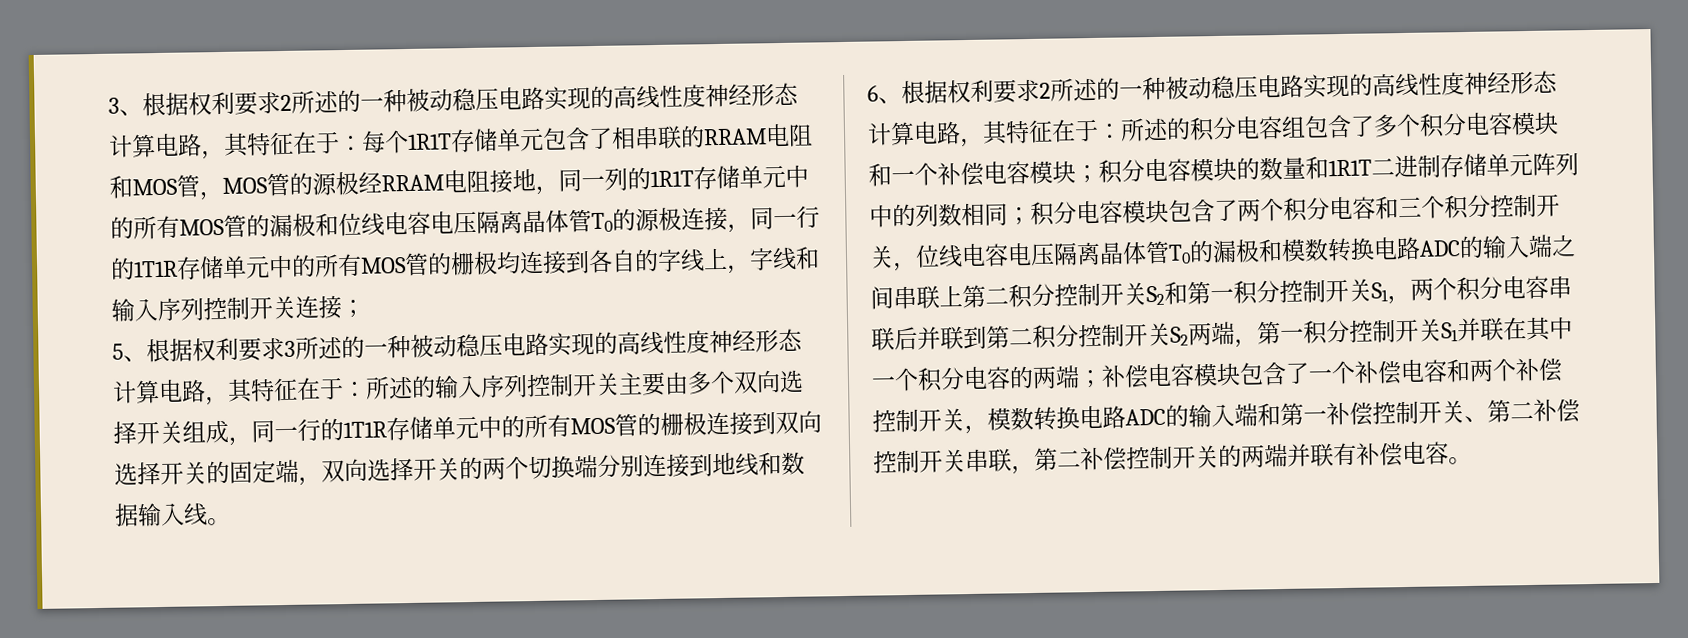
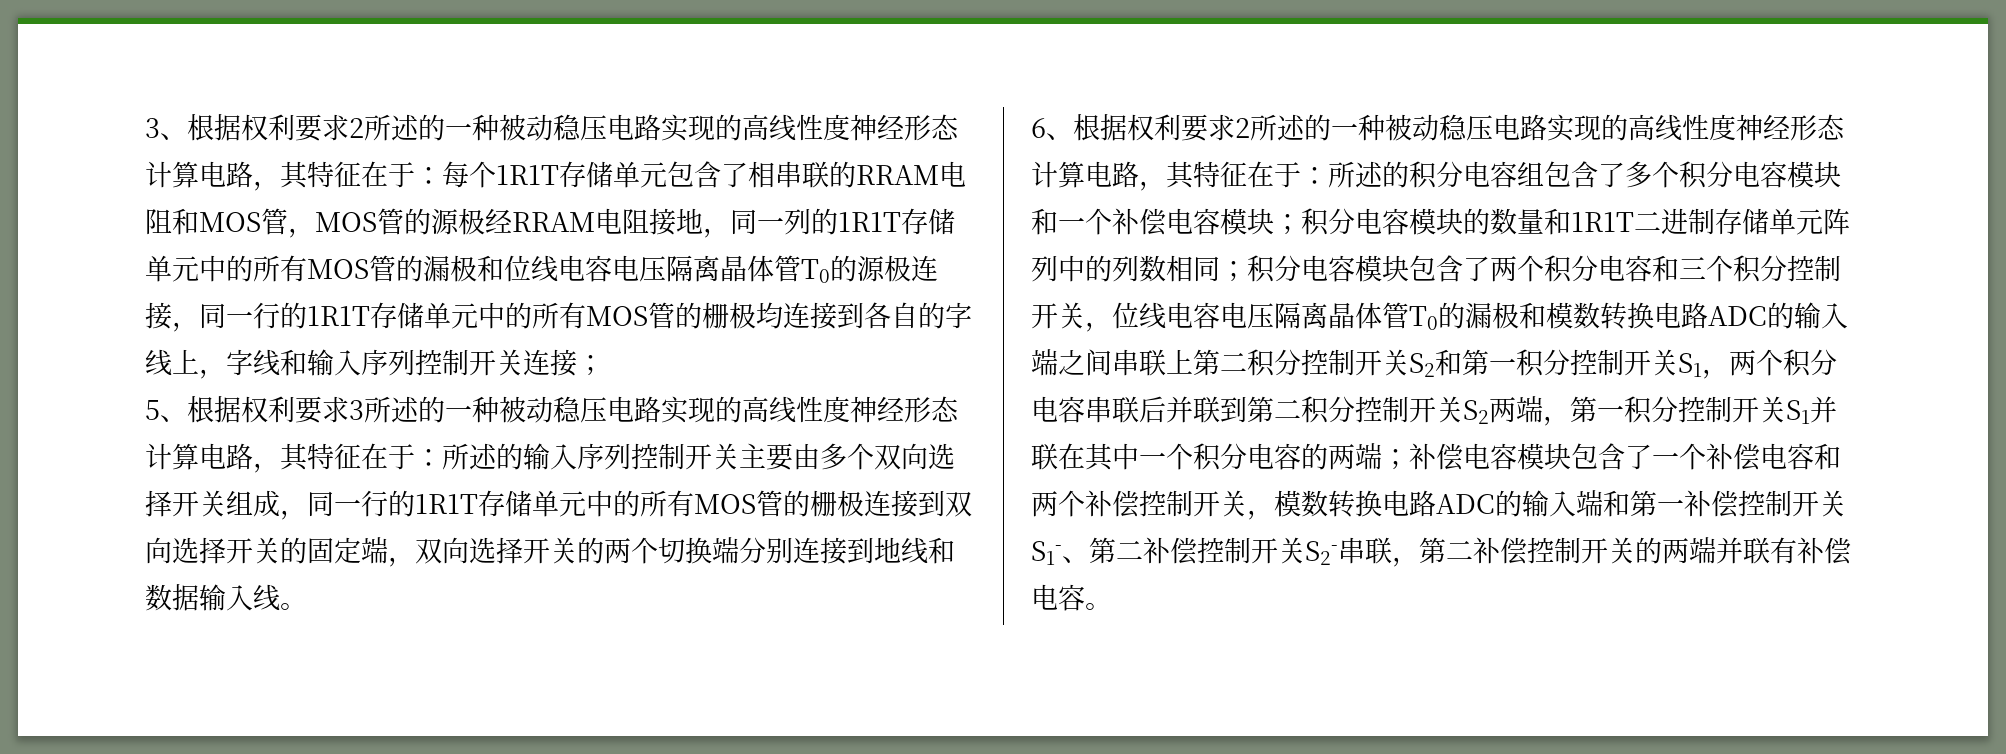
- 每个1R1T存储单元包含了相串联的RRAM电阻和MOS管，MOS管的源极经RRAM电阻接地，同一列的1R1T存储单元中的所有MOS管的漏极和位线电容电压隔离晶体管T0的源极连接，同一行的1T1R存储单元中的所有MOS管的栅极均连接到各自的字线上，字线和输入序列控制开关连接；
+ 每个1R1T存储单元包含了相串联的RRAM电阻和MOS管，MOS管的源极经RRAM电阻接地，同一列的1R1T存储单元中的所有MOS管的漏极和位线电容电压隔离晶体管T0的源极连接，同一行的1R1T存储单元中的所有MOS管的栅极均连接到各自的字线上，字线和输入序列控制开关连接；
- 所述的输入序列控制开关主要由多个双向选择开关组成，同一行的1T1R存储单元中的所有MOS管的栅极连接到双向选择开关的固定端，双向选择开关的两个切换端分别连接到地线和数据输入线。
+ 所述的输入序列控制开关主要由多个双向选择开关组成，同一行的1R1T存储单元中的所有MOS管的栅极连接到双向选择开关的固定端，双向选择开关的两个切换端分别连接到地线和数据输入线。
- 补偿电容模块包含了一个补偿电容和两个补偿控制开关，模数转换电路ADC的输入端和第一补偿控制开关、第二补偿控制开关串联，第二补偿控制开关的两端并联有补偿电容。
+ 补偿电容模块包含了一个补偿电容和两个补偿控制开关，模数转换电路ADC的输入端和第一补偿控制开关S1-、第二补偿控制开关S2-串联，第二补偿控制开关的两端并联有补偿电容。

